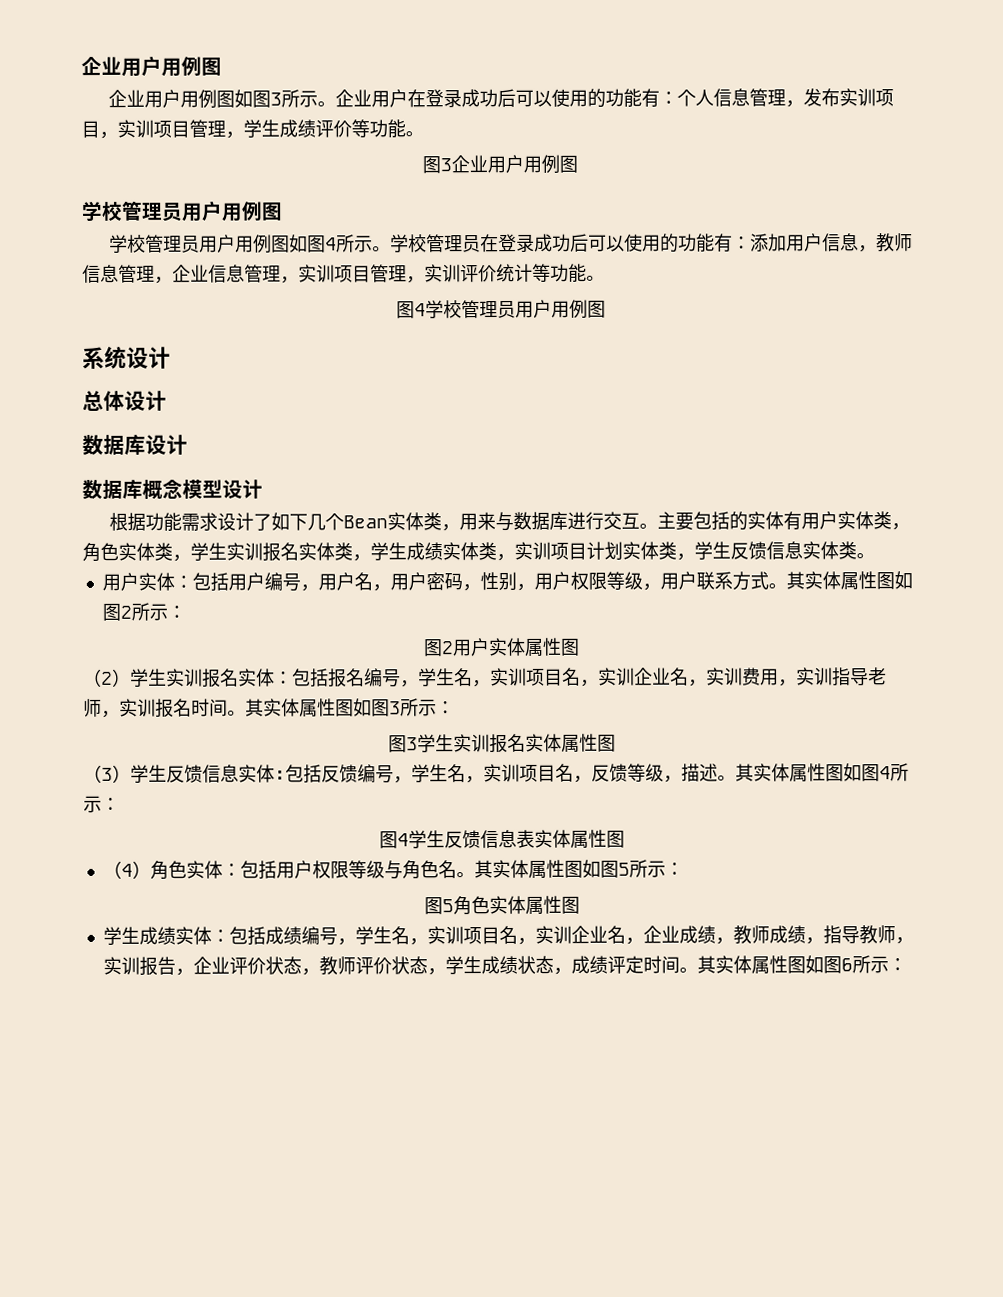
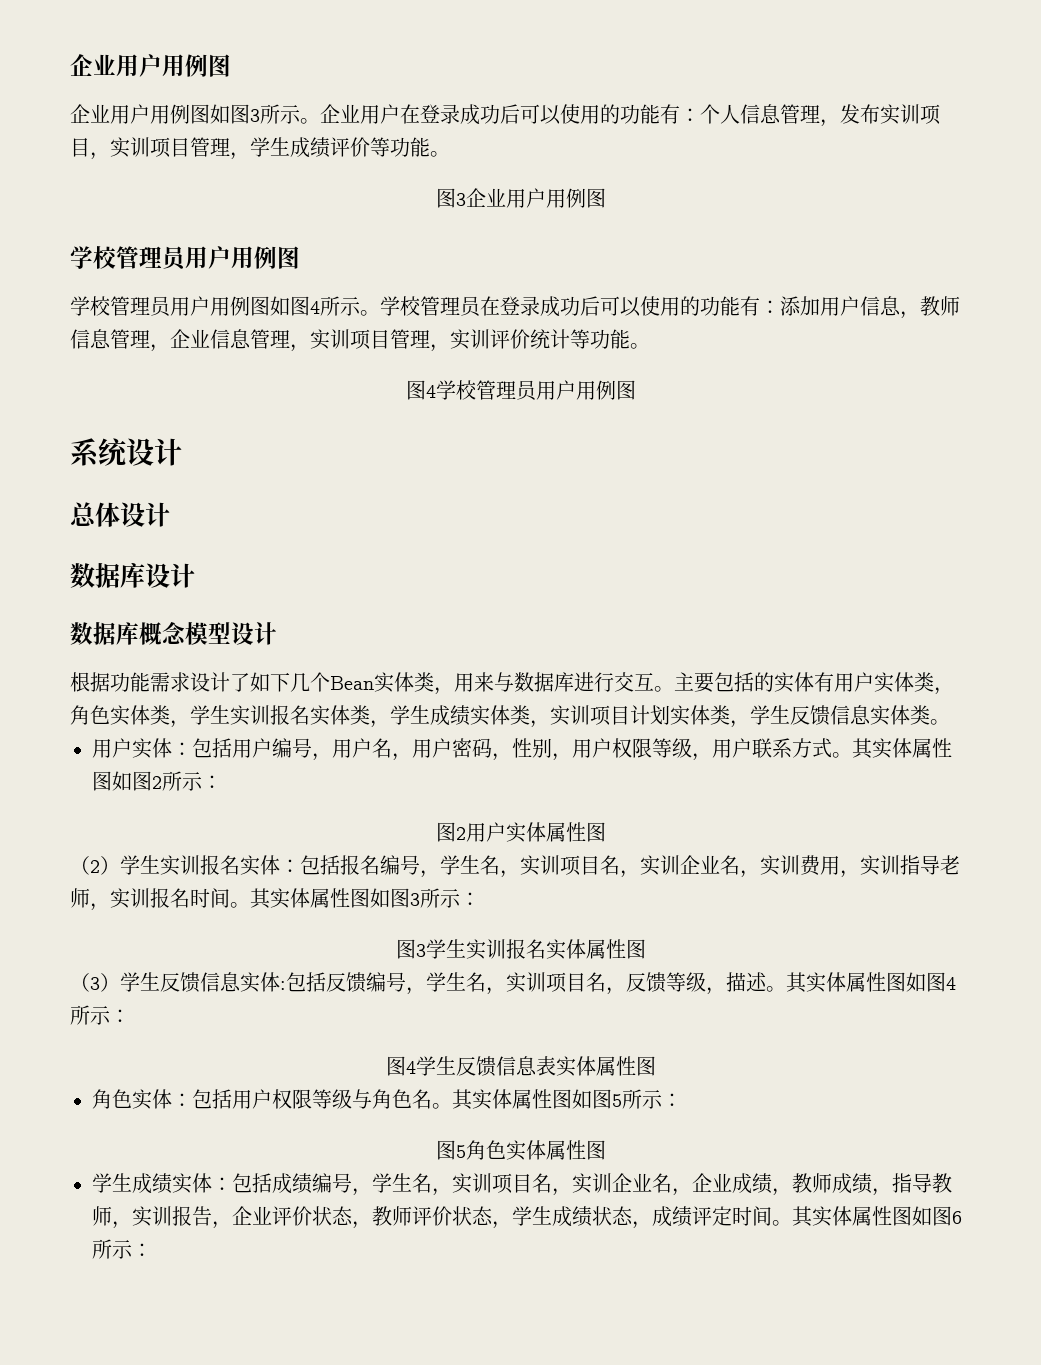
- （4）角色实体：包括用户权限等级与角色名。
+ 角色实体：包括用户权限等级与角色名。

